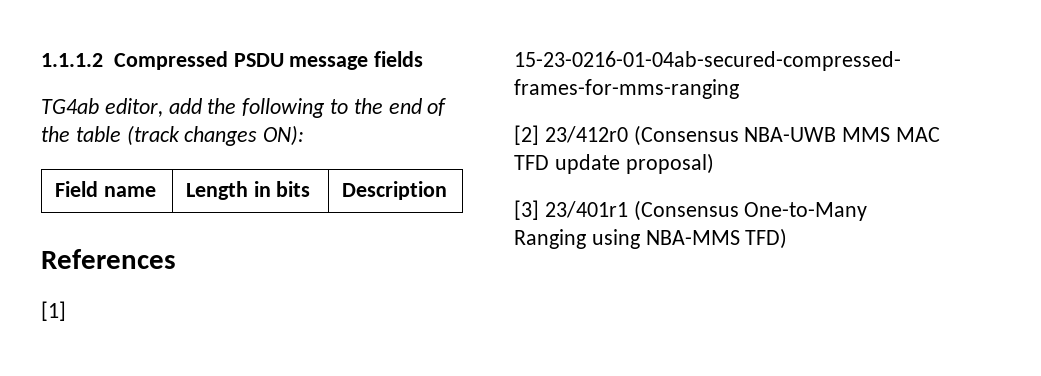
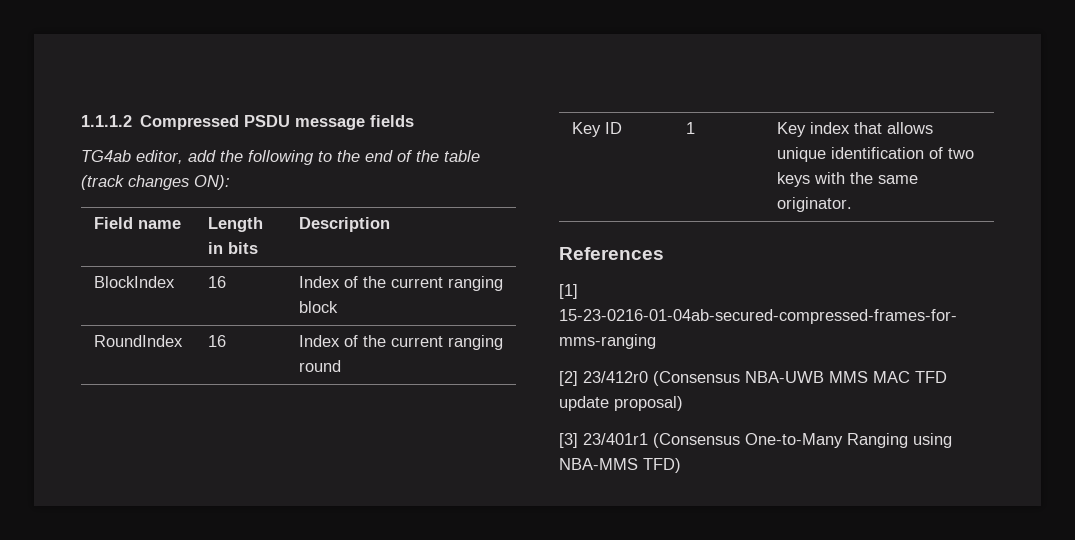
+ BlockIndex | 16 | Index of the current ranging block
+ RoundIndex | 16 | Index of the current ranging round
+ Key ID | 1 | Key index that allows unique identification of two keys with the same originator.

